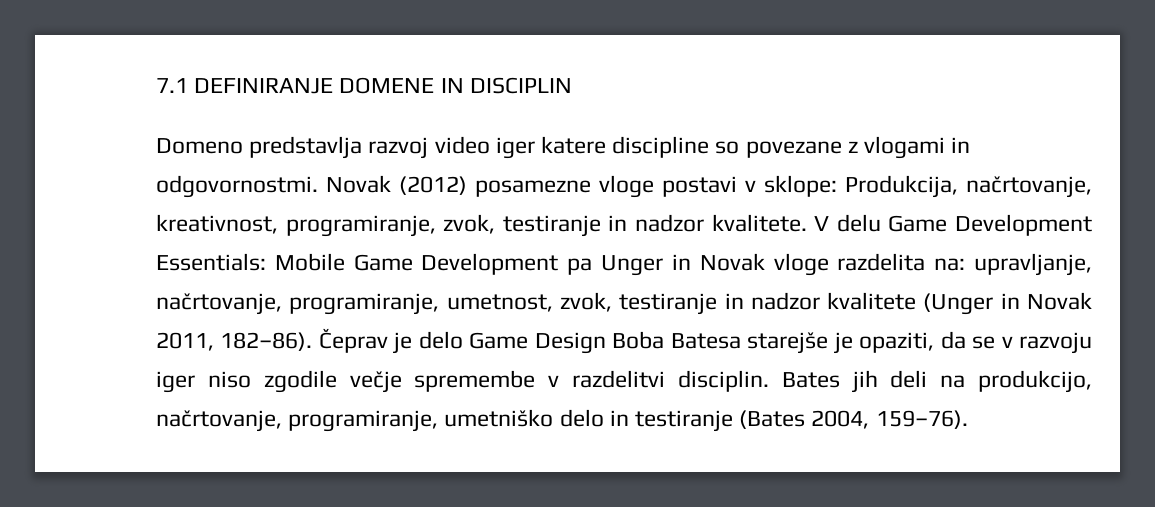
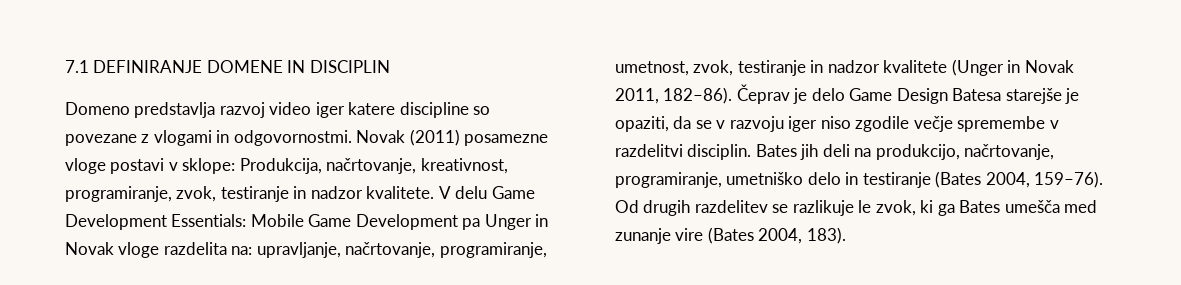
- Novak (2012) posamezne vloge postavi v sklope: Produkcija, načrtovanje, kreativnost, programiranje, zvok, testiranje in nadzor kvalitete.
+ Novak (2011) posamezne vloge postavi v sklope: Produkcija, načrtovanje, kreativnost, programiranje, zvok, testiranje in nadzor kvalitete.
- Čeprav je delo Game Design Boba Batesa starejše je opaziti, da se v razvoju iger niso zgodile večje spremembe v razdelitvi disciplin.
+ Čeprav je delo Game Design Batesa starejše je opaziti, da se v razvoju iger niso zgodile večje spremembe v razdelitvi disciplin.
+ Od drugih razdelitev se razlikuje le zvok, ki ga Bates umešča med zunanje vire (Bates 2004, 183).

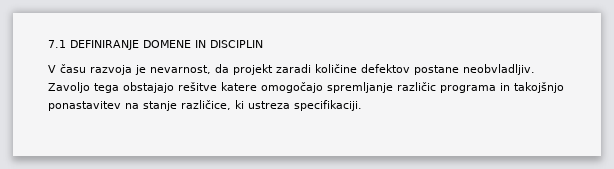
- Domeno predstavlja razvoj video iger katere discipline so povezane z vlogami in odgovornostmi. Novak (2011) posamezne vloge postavi v sklope: Produkcija, načrtovanje, kreativnost, programiranje, zvok, testiranje in nadzor kvalitete. V delu Game Development Essentials: Mobile Game Development pa Unger in Novak vloge razdelita na: upravljanje, načrtovanje, programiranje, umetnost, zvok, testiranje in nadzor kvalitete (Unger in Novak 2011, 182–86). Čeprav je delo Game Design Batesa starejše je opaziti, da se v razvoju iger niso zgodile večje spremembe v razdelitvi disciplin. Bates jih deli na produkcijo, načrtovanje, programiranje, umetniško delo in testiranje (Bates 2004, 159–76). Od drugih razdelitev se razlikuje le zvok, ki ga Bates umešča med zunanje vire (Bates 2004, 183).
+ V času razvoja je nevarnost, da projekt zaradi količine defektov postane neobvladljiv. Zavoljo tega obstajajo rešitve katere omogočajo spremljanje različic programa in takojšnjo ponastavitev na stanje različice, ki ustreza specifikaciji.

